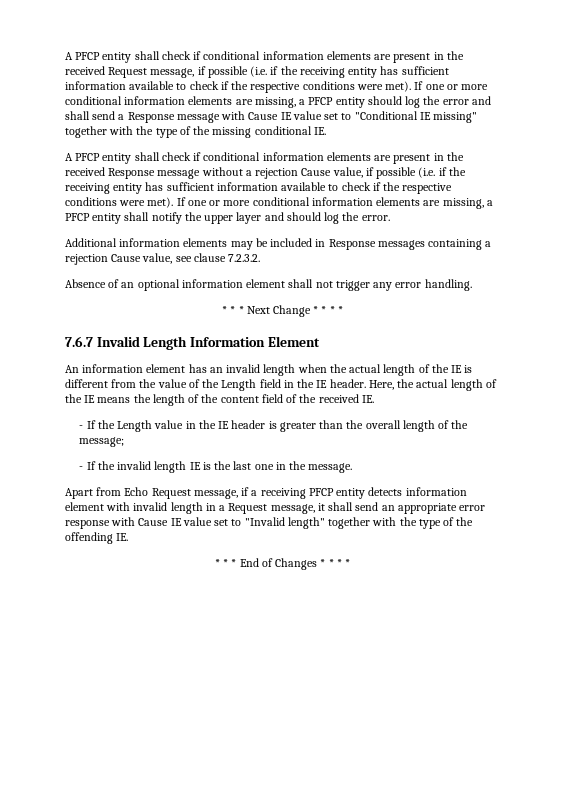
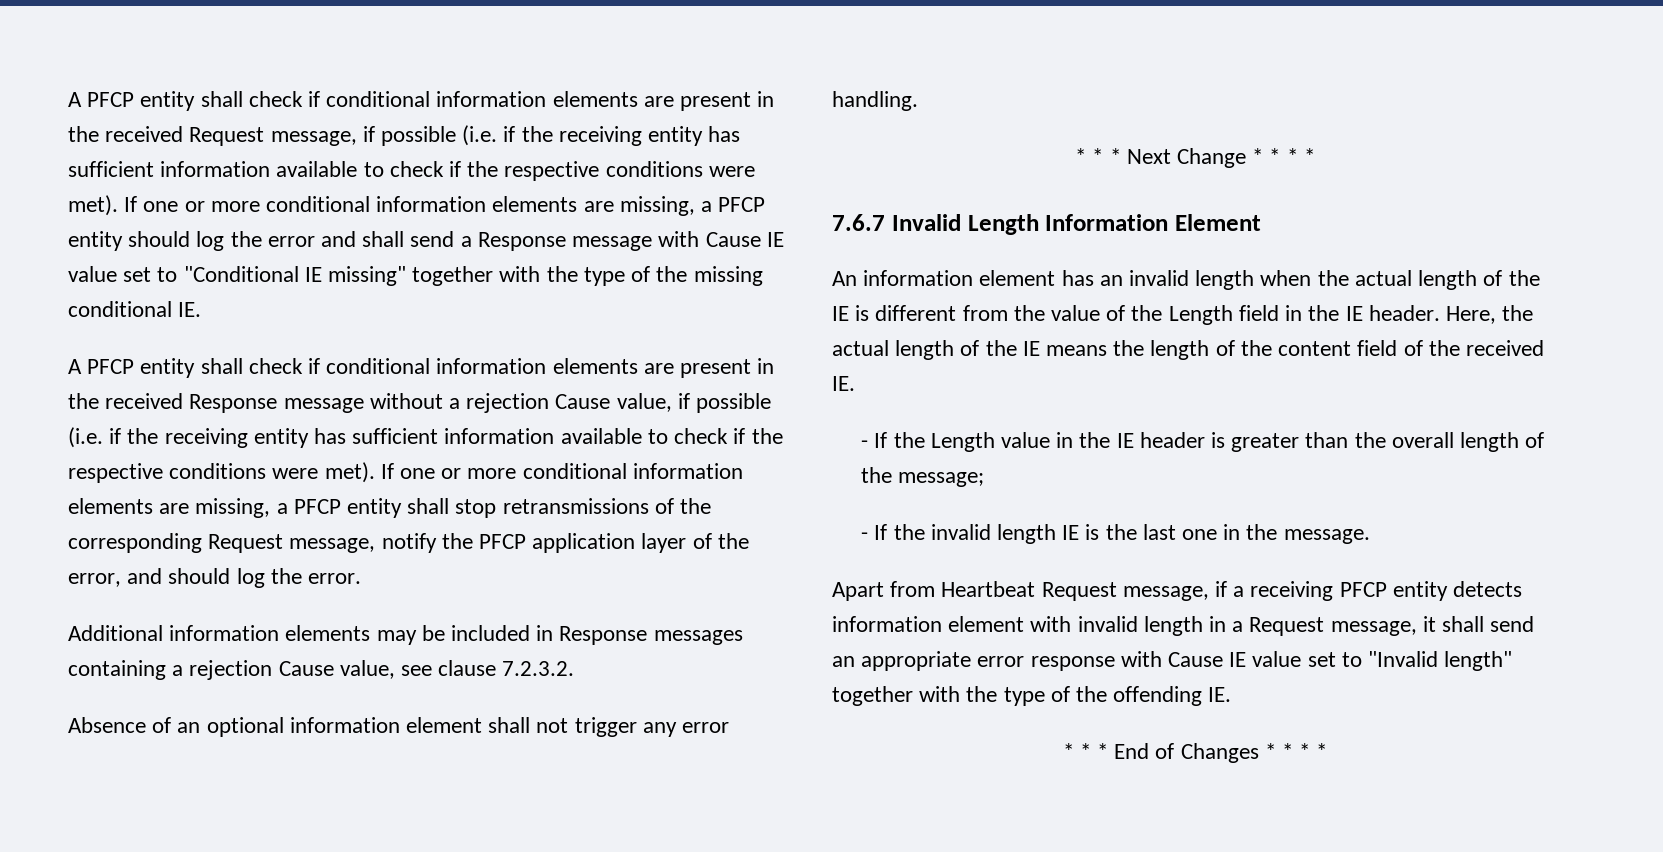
- If one or more conditional information elements are missing, a PFCP entity shall notify the upper layer and should log the error.
+ If one or more conditional information elements are missing, a PFCP entity shall stop retransmissions of the corresponding Request message, notify the PFCP application layer of the error, and should log the error.
- Apart from Echo Request message, if a receiving PFCP entity detects information element with invalid length in a Request message, it shall send an appropriate error response with Cause IE value set to "Invalid length" together with the type of the offending IE.
+ Apart from Heartbeat Request message, if a receiving PFCP entity detects information element with invalid length in a Request message, it shall send an appropriate error response with Cause IE value set to "Invalid length" together with the type of the offending IE.

